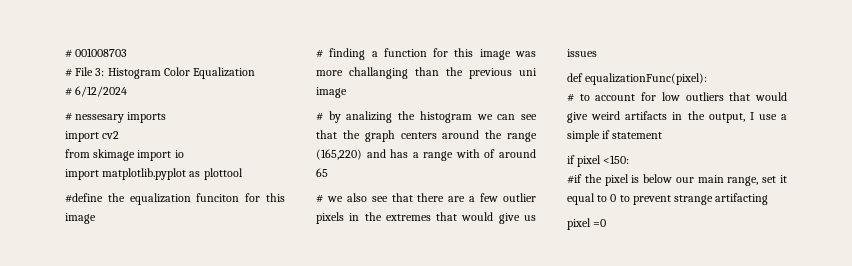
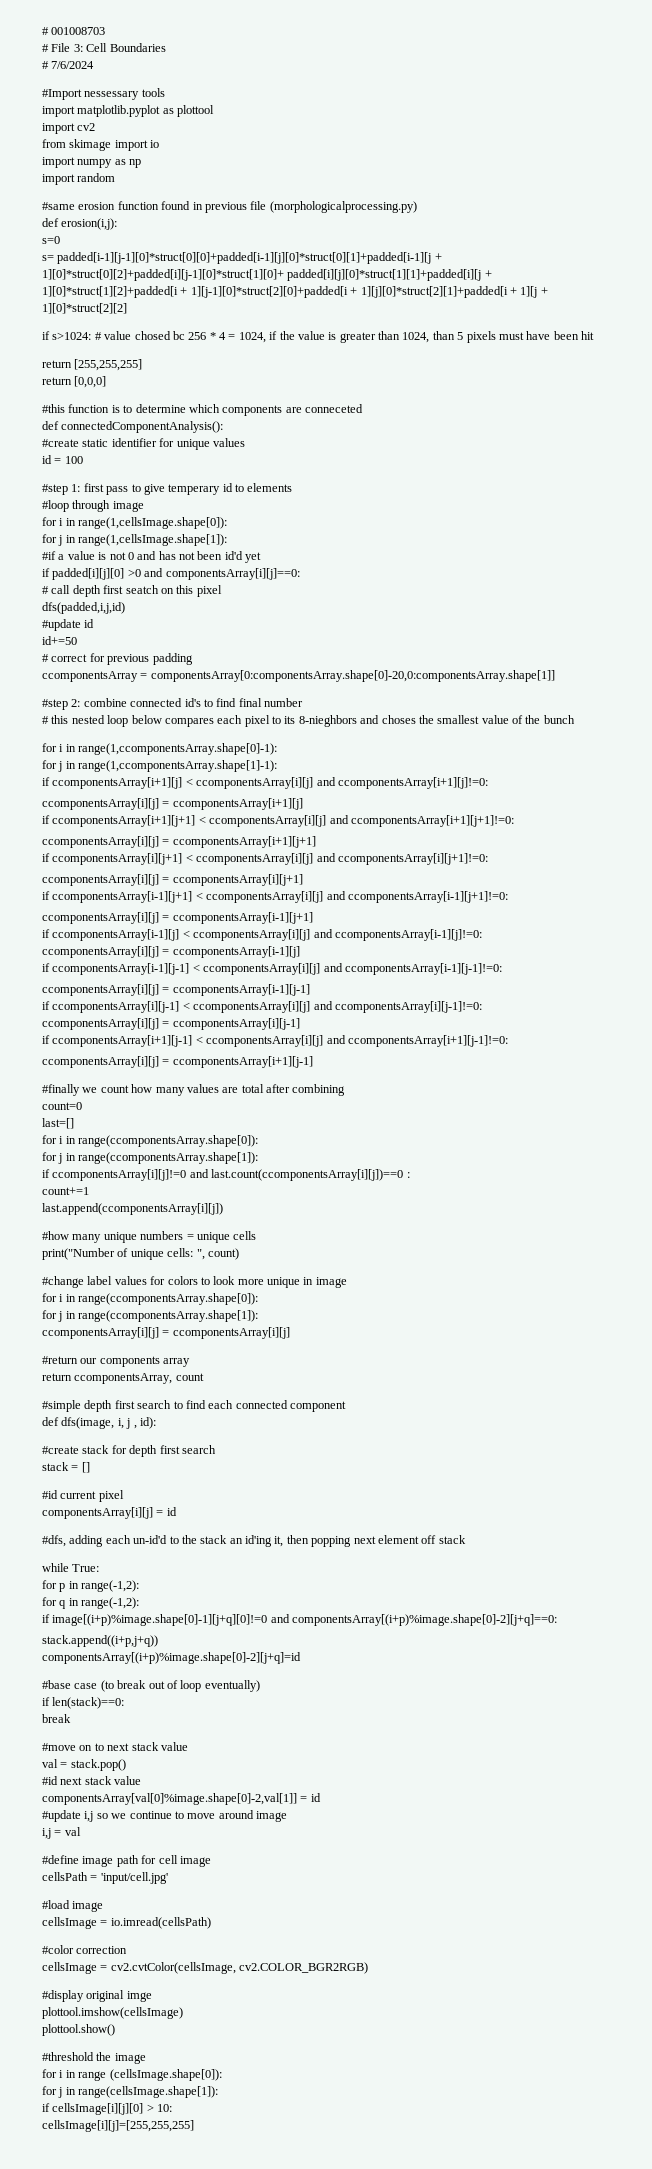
- # File 3: Histogram Color Equalization
- # 6/12/2024
- # nessesary imports
+ # File 3: Cell Boundaries
+ # 7/6/2024
+ #Import nessessary tools
+ import matplotlib.pyplot as plottool
- import matplotlib.pyplot as plottool
- #define the equalization funciton for this image
- # finding a function for this image was more challanging than the previous uni image
- # by analizing the histogram we can see that the graph centers around the range (165,220) and has a range with of around 65
- # we also see that there are a few outlier pixels in the extremes that would give us issues
- def equalizationFunc(pixel):
- # to account for low outliers that would give weird artifacts in the output, I use a simple if statement
- if pixel <150:
- #if the pixel is below our main range, set it equal to 0 to prevent strange artifacting
- pixel =0
+ import numpy as np
+ import random
+ #same erosion function found in previous file (morphologicalprocessing.py)
+ def erosion(i,j):
+ s=0
+ s= padded[i-1][j-1][0]*struct[0][0]+padded[i-1][j][0]*struct[0][1]+padded[i-1][j + 1][0]*struct[0][2]+padded[i][j-1][0]*struct[1][0]+ padded[i][j][0]*struct[1][1]+padded[i][j + 1][0]*struct[1][2]+padded[i + 1][j-1][0]*struct[2][0]+padded[i + 1][j][0]*struct[2][1]+padded[i + 1][j + 1][0]*struct[2][2]
+ if s>1024: # value chosed bc 256 * 4 = 1024, if the value is greater than 1024, than 5 pixels must have been hit
+ return [255,255,255]
+ return [0,0,0]
+ #this function is to determine which components are conneceted
+ def connectedComponentAnalysis():
+ #create static identifier for unique values
+ id = 100
+ #step 1: first pass to give temperary id to elements
+ #loop through image
+ for i in range(1,cellsImage.shape[0]):
+ for j in range(1,cellsImage.shape[1]):
+ #if a value is not 0 and has not been id'd yet
+ if padded[i][j][0] >0 and componentsArray[i][j]==0:
+ # call depth first seatch on this pixel
+ dfs(padded,i,j,id)
+ #update id
+ id+=50
+ # correct for previous padding
+ ccomponentsArray = componentsArray[0:componentsArray.shape[0]-20,0:componentsArray.shape[1]]
+ #step 2: combine connected id's to find final number
+ # this nested loop below compares each pixel to its 8-nieghbors and choses the smallest value of the bunch
+ for i in range(1,ccomponentsArray.shape[0]-1):
+ for j in range(1,ccomponentsArray.shape[1]-1):
+ if ccomponentsArray[i+1][j] < ccomponentsArray[i][j] and ccomponentsArray[i+1][j]!=0:
+ ccomponentsArray[i][j] = ccomponentsArray[i+1][j]
+ if ccomponentsArray[i+1][j+1] < ccomponentsArray[i][j] and ccomponentsArray[i+1][j+1]!=0:
+ ccomponentsArray[i][j] = ccomponentsArray[i+1][j+1]
+ if ccomponentsArray[i][j+1] < ccomponentsArray[i][j] and ccomponentsArray[i][j+1]!=0:
+ ccomponentsArray[i][j] = ccomponentsArray[i][j+1]
+ if ccomponentsArray[i-1][j+1] < ccomponentsArray[i][j] and ccomponentsArray[i-1][j+1]!=0:
+ ccomponentsArray[i][j] = ccomponentsArray[i-1][j+1]
+ if ccomponentsArray[i-1][j] < ccomponentsArray[i][j] and ccomponentsArray[i-1][j]!=0:
+ ccomponentsArray[i][j] = ccomponentsArray[i-1][j]
+ if ccomponentsArray[i-1][j-1] < ccomponentsArray[i][j] and ccomponentsArray[i-1][j-1]!=0:
+ ccomponentsArray[i][j] = ccomponentsArray[i-1][j-1]
+ if ccomponentsArray[i][j-1] < ccomponentsArray[i][j] and ccomponentsArray[i][j-1]!=0:
+ ccomponentsArray[i][j] = ccomponentsArray[i][j-1]
+ if ccomponentsArray[i+1][j-1] < ccomponentsArray[i][j] and ccomponentsArray[i+1][j-1]!=0:
+ ccomponentsArray[i][j] = ccomponentsArray[i+1][j-1]
+ #finally we count how many values are total after combining
+ count=0
+ last=[]
+ for i in range(ccomponentsArray.shape[0]):
+ for j in range(ccomponentsArray.shape[1]):
+ if ccomponentsArray[i][j]!=0 and last.count(ccomponentsArray[i][j])==0 :
+ count+=1
+ last.append(ccomponentsArray[i][j])
+ #how many unique numbers = unique cells
+ print("Number of unique cells: ", count)
+ #change label values for colors to look more unique in image
+ for i in range(ccomponentsArray.shape[0]):
+ for j in range(ccomponentsArray.shape[1]):
+ ccomponentsArray[i][j] = ccomponentsArray[i][j]
+ #return our components array
+ return ccomponentsArray, count
+ #simple depth first search to find each connected component
+ def dfs(image, i, j , id):
+ #create stack for depth first search
+ stack = []
+ #id current pixel
+ componentsArray[i][j] = id
+ #dfs, adding each un-id'd to the stack an id'ing it, then popping next element off stack
+ while True:
+ for p in range(-1,2):
+ for q in range(-1,2):
+ if image[(i+p)%image.shape[0]-1][j+q][0]!=0 and componentsArray[(i+p)%image.shape[0]-2][j+q]==0:
+ stack.append((i+p,j+q))
+ componentsArray[(i+p)%image.shape[0]-2][j+q]=id
+ #base case (to break out of loop eventually)
+ if len(stack)==0:
+ break
+ #move on to next stack value
+ val = stack.pop()
+ #id next stack value
+ componentsArray[val[0]%image.shape[0]-2,val[1]] = id
+ #update i,j so we continue to move around image
+ i,j = val
+ #define image path for cell image
+ cellsPath = 'input/cell.jpg'
+ #load image
+ cellsImage = io.imread(cellsPath)
+ #color correction
+ cellsImage = cv2.cvtColor(cellsImage, cv2.COLOR_BGR2RGB)
+ #display original imge
+ plottool.imshow(cellsImage)
+ plottool.show()
+ #threshold the image
+ for i in range (cellsImage.shape[0]):
+ for j in range(cellsImage.shape[1]):
+ if cellsImage[i][j][0] > 10:
+ cellsImage[i][j]=[255,255,255]

